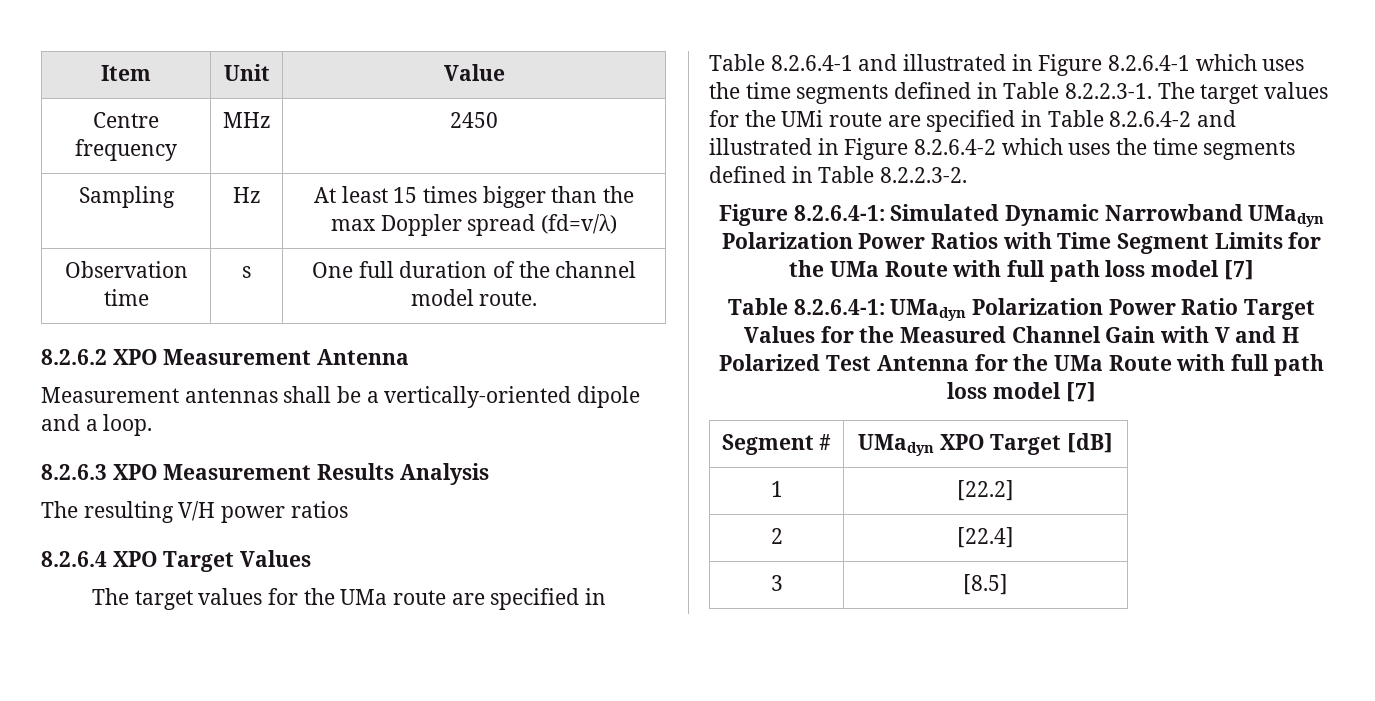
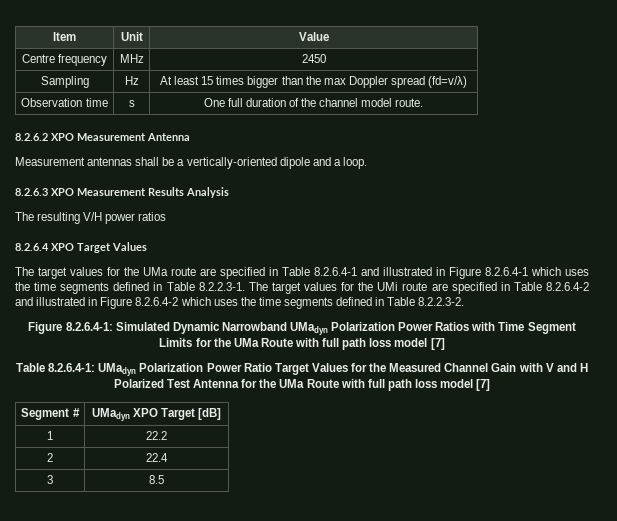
- 1 | [22.2]
+ 1 | 22.2
- 2 | [22.4]
+ 2 | 22.4
- 3 | [8.5]
+ 3 | 8.5

